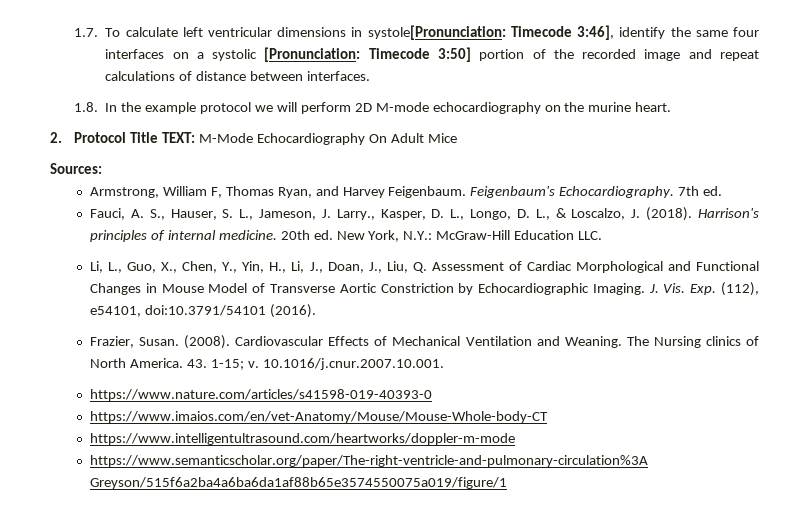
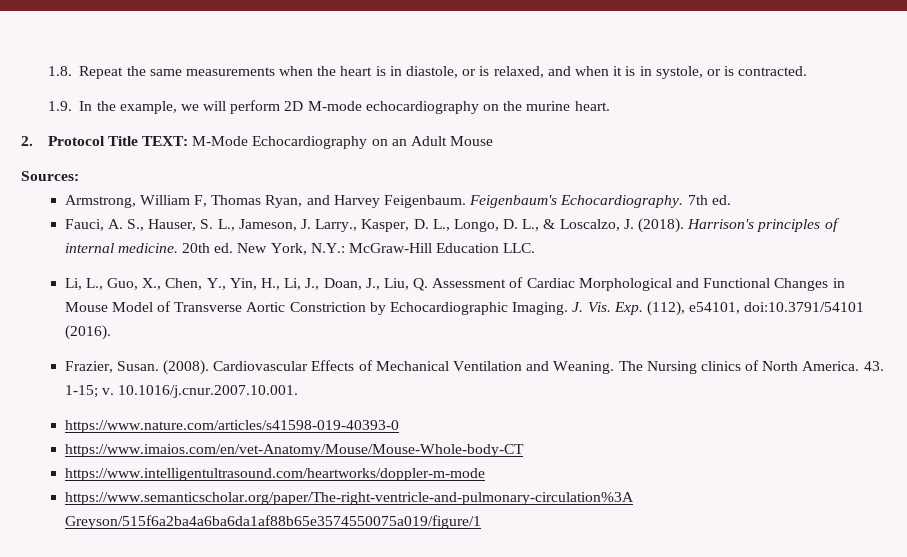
- 1.7. To calculate left ventricular dimensions in systole[Pronunciation: Timecode 3:46], identify the same four interfaces on a systolic [Pronunciation: Timecode 3:50] portion of the recorded image and repeat calculations of distance between interfaces.
- 1.8. In the example protocol we will perform 2D M-mode echocardiography on the murine heart.
+ 1.8. Repeat the same measurements when the heart is in diastole, or is relaxed, and when it is in systole, or is contracted.
+ 1.9. In the example, we will perform 2D M-mode echocardiography on the murine heart.
- 2. Protocol Title TEXT: M-Mode Echocardiography On Adult Mice
+ 2. Protocol Title TEXT: M-Mode Echocardiography on an Adult Mouse

